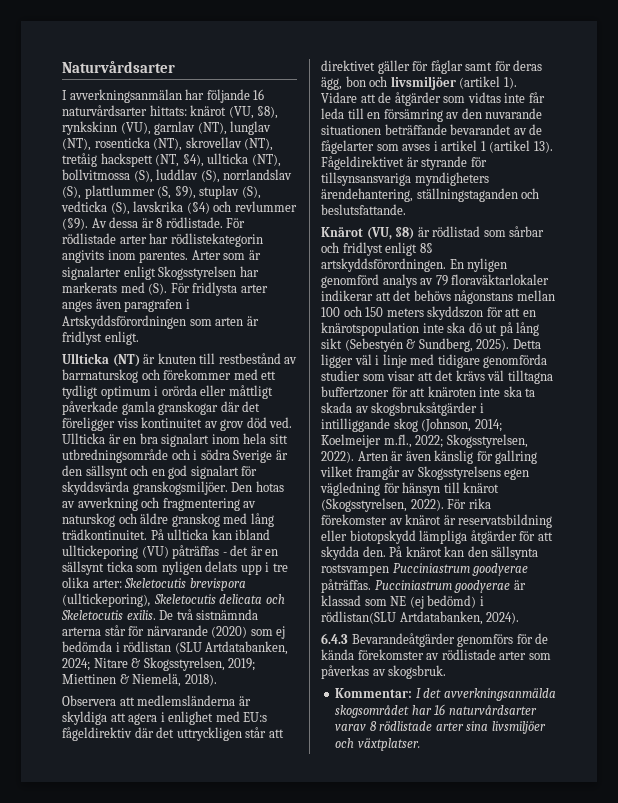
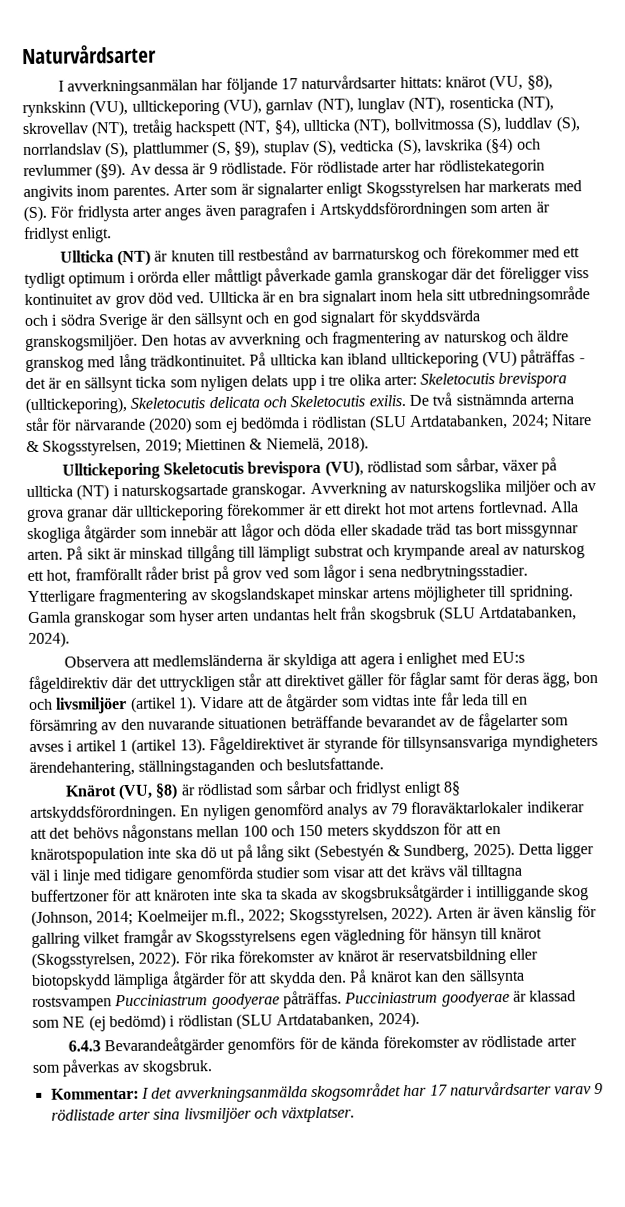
- I avverkningsanmälan har följande 16 naturvårdsarter hittats: knärot (VU, §8), rynkskinn (VU), garnlav (NT), lunglav (NT), rosenticka (NT), skrovellav (NT), tretåig hackspett (NT, §4), ullticka (NT), bollvitmossa (S), luddlav (S), norrlandslav (S), plattlummer (S, §9), stuplav (S), vedticka (S), lavskrika (§4) och revlummer (§9).
+ I avverkningsanmälan har följande 17 naturvårdsarter hittats: knärot (VU, §8), rynkskinn (VU), ulltickeporing (VU), garnlav (NT), lunglav (NT), rosenticka (NT), skrovellav (NT), tretåig hackspett (NT, §4), ullticka (NT), bollvitmossa (S), luddlav (S), norrlandslav (S), plattlummer (S, §9), stuplav (S), vedticka (S), lavskrika (§4) och revlummer (§9).
- Av dessa är 8 rödlistade.
+ Av dessa är 9 rödlistade.
+ Ulltickeporing Skeletocutis brevispora (VU), rödlistad som sårbar, växer på ullticka (NT) i naturskogsartade granskogar. Avverkning av naturskogslika miljöer och av grova granar där ulltickeporing förekommer är ett direkt hot mot artens fortlevnad. Alla skogliga åtgärder som innebär att lågor och döda eller skadade träd tas bort missgynnar arten. På sikt är minskad tillgång till lämpligt substrat och krympande areal av naturskog ett hot, framförallt råder brist på grov ved som lågor i sena nedbrytningsstadier. Ytterligare fragmentering av skogslandskapet minskar artens möjligheter till spridning. Gamla granskogar som hyser arten undantas helt från skogsbruk (SLU Artdatabanken, 2024).
- Pucciniastrum goodyerae är klassad som NE (ej bedömd) i rödlistan(SLU Artdatabanken, 2024).
+ Pucciniastrum goodyerae är klassad som NE (ej bedömd) i rödlistan (SLU Artdatabanken, 2024).
- Kommentar: I det avverkningsanmälda skogsområdet har 16 naturvårdsarter varav 8 rödlistade arter sina livsmiljöer och växtplatser.
+ Kommentar: I det avverkningsanmälda skogsområdet har 17 naturvårdsarter varav 9 rödlistade arter sina livsmiljöer och växtplatser.

